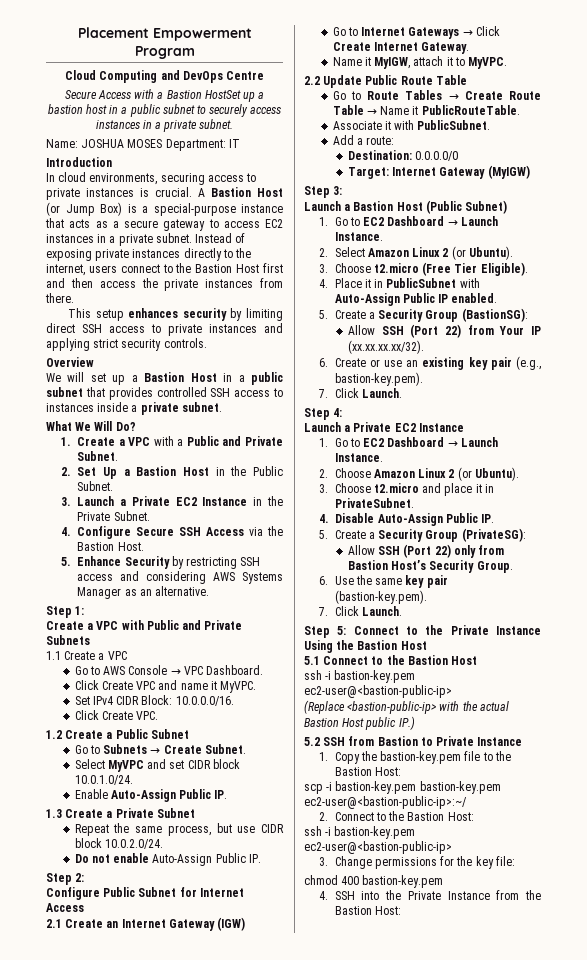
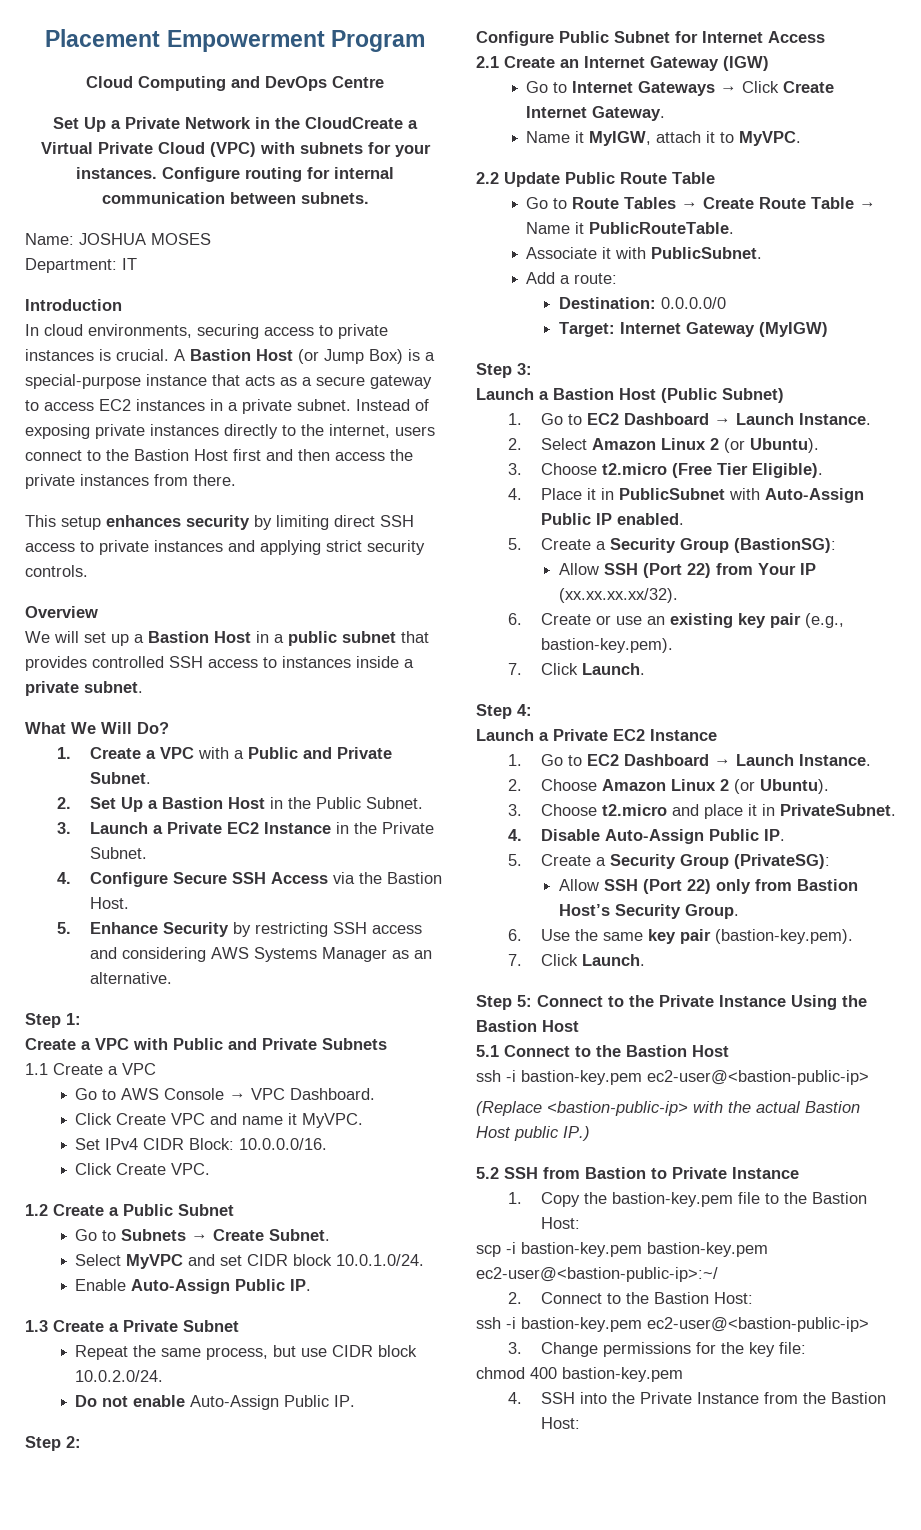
- Secure Access with a Bastion HostSet up a bastion host in a public subnet to securely access instances in a private subnet.
+ Set Up a Private Network in the CloudCreate a Virtual Private Cloud (VPC) with subnets for your instances. Configure routing for internal communication between subnets.
- Name: JOSHUA MOSES Department: IT
+ Name: JOSHUA MOSES
+ Department: IT

